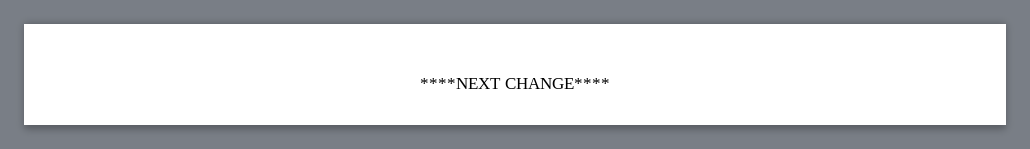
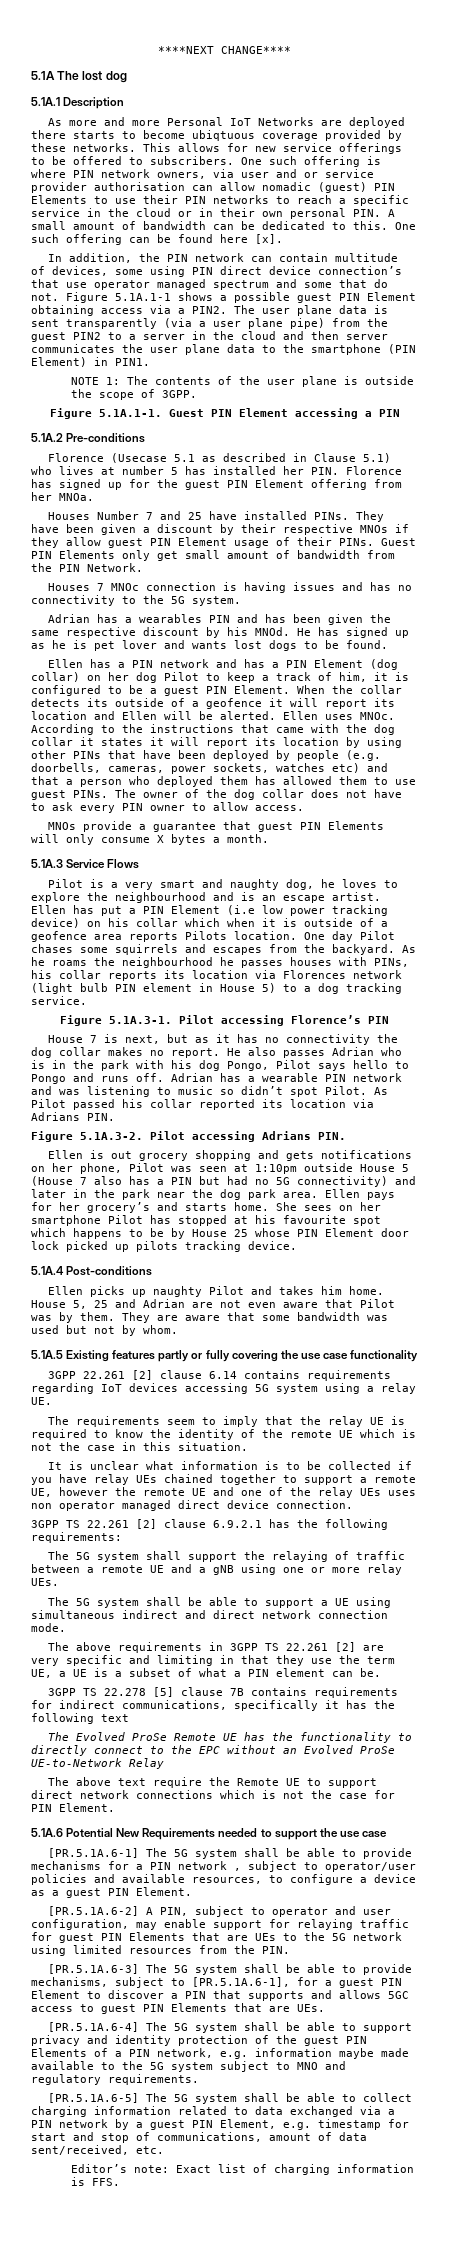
+ 5.1A The lost dog
+ 5.1A.1 Description
+ As more and more Personal IoT Networks are deployed there starts to become ubiqtuous coverage provided by these networks. This allows for new service offerings to be offered to subscribers. One such offering is where PIN network owners, via user and or service provider authorisation can allow nomadic (guest) PIN Elements to use their PIN networks to reach a specific service in the cloud or in their own personal PIN. A small amount of bandwidth can be dedicated to this. One such offering can be found here [x].
+ In addition, the PIN network can contain multitude of devices, some using PIN direct device connection’s that use operator managed spectrum and some that do not. Figure 5.1A.1-1 shows a possible guest PIN Element obtaining access via a PIN2. The user plane data is sent transparently (via a user plane pipe) from the guest PIN2 to a server in the cloud and then server communicates the user plane data to the smartphone (PIN Element) in PIN1.
+ NOTE 1: The contents of the user plane is outside the scope of 3GPP.
+ Figure 5.1A.1-1. Guest PIN Element accessing a PIN
+ 5.1A.2 Pre-conditions
+ Florence (Usecase 5.1 as described in Clause 5.1) who lives at number 5 has installed her PIN. Florence has signed up for the guest PIN Element offering from her MNOa.
+ Houses Number 7 and 25 have installed PINs. They have been given a discount by their respective MNOs if they allow guest PIN Element usage of their PINs. Guest PIN Elements only get small amount of bandwidth from the PIN Network.
+ Houses 7 MNOc connection is having issues and has no connectivity to the 5G system.
+ Adrian has a wearables PIN and has been given the same respective discount by his MNOd. He has signed up as he is pet lover and wants lost dogs to be found.
+ Ellen has a PIN network and has a PIN Element (dog collar) on her dog Pilot to keep a track of him, it is configured to be a guest PIN Element. When the collar detects its outside of a geofence it will report its location and Ellen will be alerted. Ellen uses MNOc. According to the instructions that came with the dog collar it states it will report its location by using other PINs that have been deployed by people (e.g. doorbells, cameras, power sockets, watches etc) and that a person who deployed them has allowed them to use guest PINs. The owner of the dog collar does not have to ask every PIN owner to allow access.
+ MNOs provide a guarantee that guest PIN Elements will only consume X bytes a month.
+ 5.1A.3 Service Flows
+ Pilot is a very smart and naughty dog, he loves to explore the neighbourhood and is an escape artist. Ellen has put a PIN Element (i.e low power tracking device) on his collar which when it is outside of a geofence area reports Pilots location. One day Pilot chases some squirrels and escapes from the backyard. As he roams the neighbourhood he passes houses with PINs, his collar reports its location via Florences network (light bulb PIN element in House 5) to a dog tracking service.
+ Figure 5.1A.3-1. Pilot accessing Florence’s PIN
+ House 7 is next, but as it has no connectivity the dog collar makes no report. He also passes Adrian who is in the park with his dog Pongo, Pilot says hello to Pongo and runs off. Adrian has a wearable PIN network and was listening to music so didn’t spot Pilot. As Pilot passed his collar reported its location via Adrians PIN.
+ Figure 5.1A.3-2. Pilot accessing Adrians PIN.
+ Ellen is out grocery shopping and gets notifications on her phone, Pilot was seen at 1:10pm outside House 5 (House 7 also has a PIN but had no 5G connectivity) and later in the park near the dog park area. Ellen pays for her grocery’s and starts home. She sees on her smartphone Pilot has stopped at his favourite spot which happens to be by House 25 whose PIN Element door lock picked up pilots tracking device.
+ 5.1A.4 Post-conditions
+ Ellen picks up naughty Pilot and takes him home. House 5, 25 and Adrian are not even aware that Pilot was by them. They are aware that some bandwidth was used but not by whom.
+ 5.1A.5 Existing features partly or fully covering the use case functionality
+ 3GPP 22.261 [2] clause 6.14 contains requirements regarding IoT devices accessing 5G system using a relay UE.
+ The requirements seem to imply that the relay UE is required to know the identity of the remote UE which is not the case in this situation.
+ It is unclear what information is to be collected if you have relay UEs chained together to support a remote UE, however the remote UE and one of the relay UEs uses non operator managed direct device connection.
+ 3GPP TS 22.261 [2] clause 6.9.2.1 has the following requirements:
+ The 5G system shall support the relaying of traffic between a remote UE and a gNB using one or more relay UEs.
+ The 5G system shall be able to support a UE using simultaneous indirect and direct network connection mode.
+ The above requirements in 3GPP TS 22.261 [2] are very specific and limiting in that they use the term UE, a UE is a subset of what a PIN element can be.
+ 3GPP TS 22.278 [5] clause 7B contains requirements for indirect communications, specifically it has the following text
+ The Evolved ProSe Remote UE has the functionality to directly connect to the EPC without an Evolved ProSe UE-to-Network Relay
+ The above text require the Remote UE to support direct network connections which is not the case for PIN Element.
+ 5.1A.6 Potential New Requirements needed to support the use case
+ [PR.5.1A.6-1] The 5G system shall be able to provide mechanisms for a PIN network , subject to operator/user policies and available resources, to configure a device as a guest PIN Element.
+ [PR.5.1A.6-2] A PIN, subject to operator and user configuration, may enable support for relaying traffic for guest PIN Elements that are UEs to the 5G network using limited resources from the PIN.
+ [PR.5.1A.6-3] The 5G system shall be able to provide mechanisms, subject to [PR.5.1A.6-1], for a guest PIN Element to discover a PIN that supports and allows 5GC access to guest PIN Elements that are UEs.
+ [PR.5.1A.6-4] The 5G system shall be able to support privacy and identity protection of the guest PIN Elements of a PIN network, e.g. information maybe made available to the 5G system subject to MNO and regulatory requirements.
+ [PR.5.1A.6-5] The 5G system shall be able to collect charging information related to data exchanged via a PIN network by a guest PIN Element, e.g. timestamp for start and stop of communications, amount of data sent/received, etc.
+ Editor’s note: Exact list of charging information is FFS.

